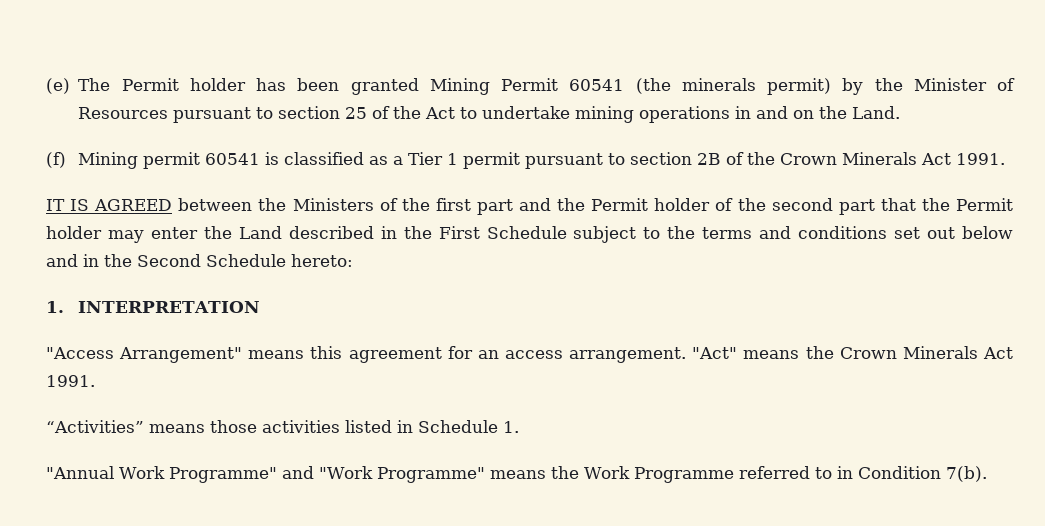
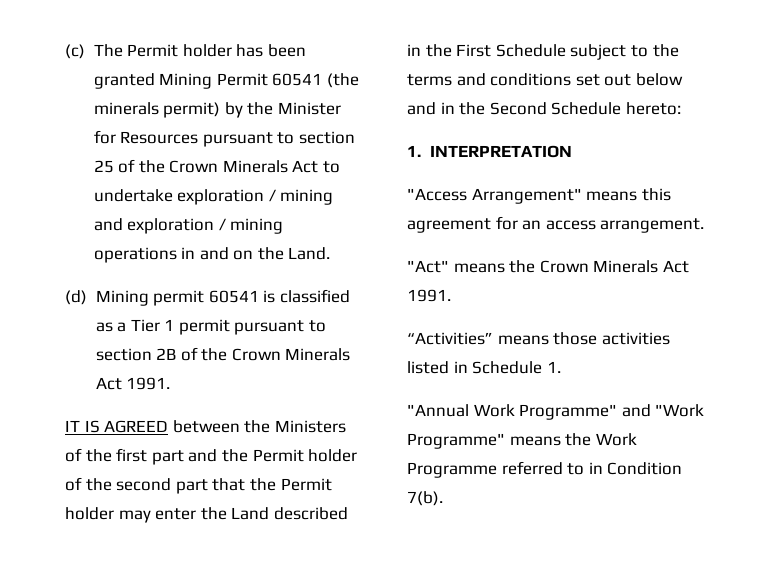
- (e) The Permit holder has been granted Mining Permit 60541 (the minerals permit) by the Minister of Resources pursuant to section 25 of the Act to undertake mining operations in and on the Land.
+ (c) The Permit holder has been granted Mining Permit 60541 (the minerals permit) by the Minister for Resources pursuant to section 25 of the Crown Minerals Act to undertake exploration / mining and exploration / mining operations in and on the Land.
- (f) Mining permit 60541 is classified as a Tier 1 permit pursuant to section 2B of the Crown Minerals Act 1991.
+ (d) Mining permit 60541 is classified as a Tier 1 permit pursuant to section 2B of the Crown Minerals Act 1991.
- "Access Arrangement" means this agreement for an access arrangement. "Act" means the Crown Minerals Act 1991.
+ "Access Arrangement" means this agreement for an access arrangement.
+ "Act" means the Crown Minerals Act 1991.

